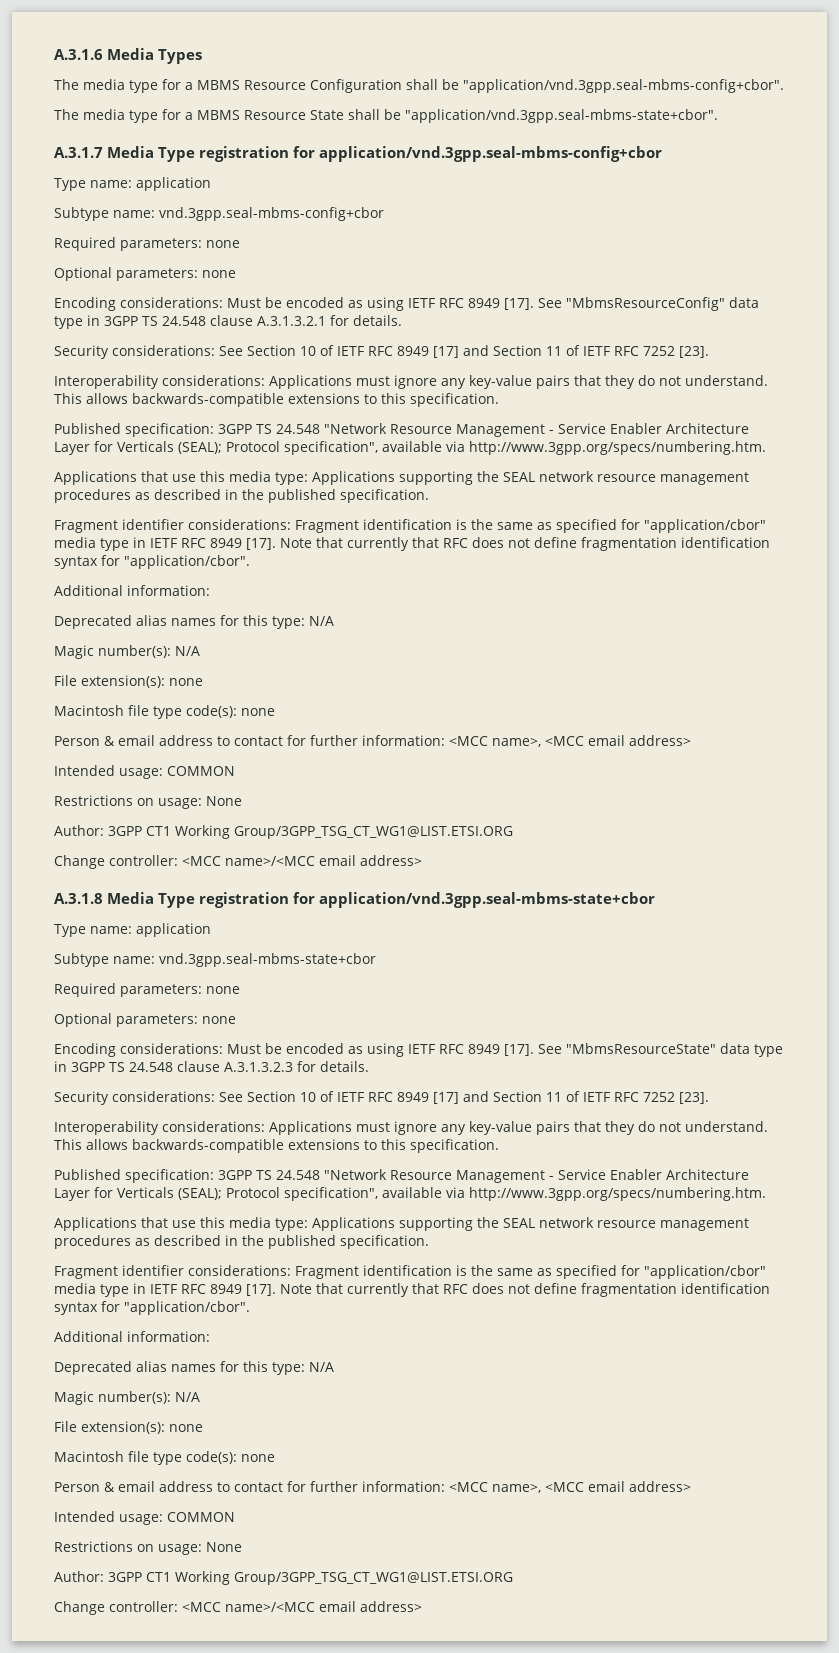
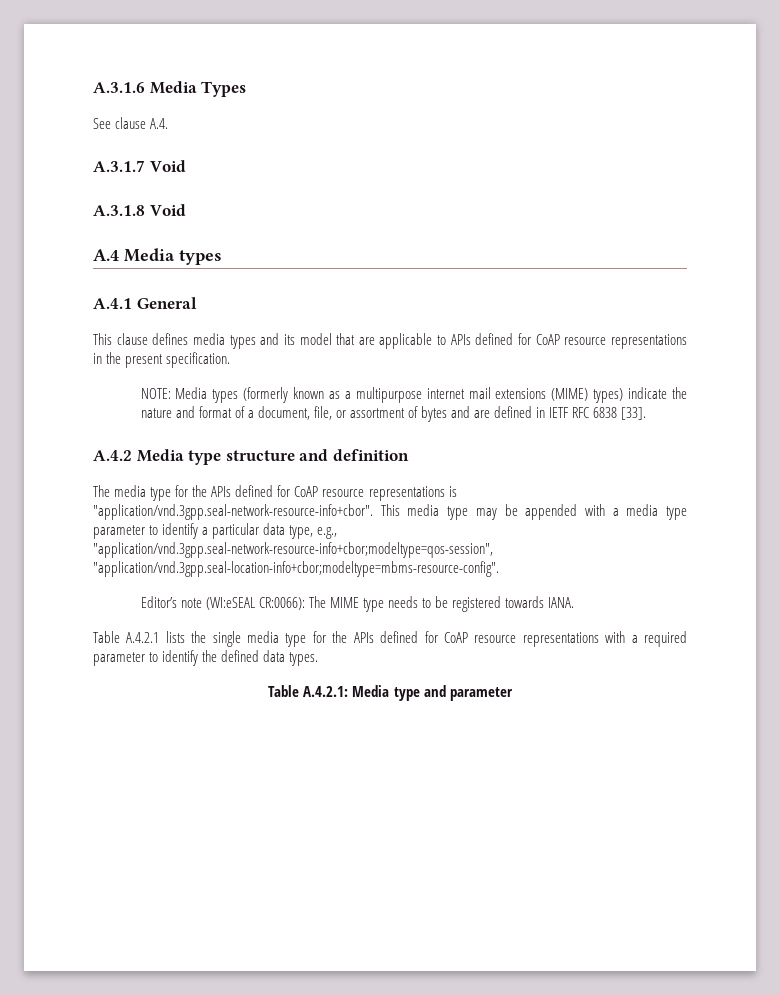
- The media type for a MBMS Resource Configuration shall be "application/vnd.3gpp.seal-mbms-config+cbor".
- The media type for a MBMS Resource State shall be "application/vnd.3gpp.seal-mbms-state+cbor".
- A.3.1.7 Media Type registration for application/vnd.3gpp.seal-mbms-config+cbor
- Type name: application
- Subtype name: vnd.3gpp.seal-mbms-config+cbor
- Required parameters: none
- Optional parameters: none
- Encoding considerations: Must be encoded as using IETF RFC 8949 [17]. See "MbmsResourceConfig" data type in 3GPP TS 24.548 clause A.3.1.3.2.1 for details.
- Security considerations: See Section 10 of IETF RFC 8949 [17] and Section 11 of IETF RFC 7252 [23].
- Interoperability considerations: Applications must ignore any key-value pairs that they do not understand. This allows backwards-compatible extensions to this specification.
- Published specification: 3GPP TS 24.548 "Network Resource Management - Service Enabler Architecture Layer for Verticals (SEAL); Protocol specification", available via http://www.3gpp.org/specs/numbering.htm.
- Applications that use this media type: Applications supporting the SEAL network resource management procedures as described in the published specification.
- Fragment identifier considerations: Fragment identification is the same as specified for "application/cbor" media type in IETF RFC 8949 [17]. Note that currently that RFC does not define fragmentation identification syntax for "application/cbor".
- Additional information:
- Deprecated alias names for this type: N/A
- Magic number(s): N/A
- File extension(s): none
- Macintosh file type code(s): none
- Person & email address to contact for further information: <MCC name>, <MCC email address>
- Intended usage: COMMON
- Restrictions on usage: None
- Author: 3GPP CT1 Working Group/3GPP_TSG_CT_WG1@LIST.ETSI.ORG
- Change controller: <MCC name>/<MCC email address>
- A.3.1.8 Media Type registration for application/vnd.3gpp.seal-mbms-state+cbor
- Type name: application
- Subtype name: vnd.3gpp.seal-mbms-state+cbor
- Required parameters: none
- Optional parameters: none
- Encoding considerations: Must be encoded as using IETF RFC 8949 [17]. See "MbmsResourceState" data type in 3GPP TS 24.548 clause A.3.1.3.2.3 for details.
- Security considerations: See Section 10 of IETF RFC 8949 [17] and Section 11 of IETF RFC 7252 [23].
- Interoperability considerations: Applications must ignore any key-value pairs that they do not understand. This allows backwards-compatible extensions to this specification.
- Published specification: 3GPP TS 24.548 "Network Resource Management - Service Enabler Architecture Layer for Verticals (SEAL); Protocol specification", available via http://www.3gpp.org/specs/numbering.htm.
- Applications that use this media type: Applications supporting the SEAL network resource management procedures as described in the published specification.
- Fragment identifier considerations: Fragment identification is the same as specified for "application/cbor" media type in IETF RFC 8949 [17]. Note that currently that RFC does not define fragmentation identification syntax for "application/cbor".
- Additional information:
- Deprecated alias names for this type: N/A
- Magic number(s): N/A
- File extension(s): none
- Macintosh file type code(s): none
- Person & email address to contact for further information: <MCC name>, <MCC email address>
- Intended usage: COMMON
- Restrictions on usage: None
- Author: 3GPP CT1 Working Group/3GPP_TSG_CT_WG1@LIST.ETSI.ORG
- Change controller: <MCC name>/<MCC email address>
+ See clause A.4.
+ A.3.1.7 Void
+ A.3.1.8 Void
+ A.4 Media types
+ A.4.1 General
+ This clause defines media types and its model that are applicable to APIs defined for CoAP resource representations in the present specification.
+ NOTE: Media types (formerly known as a multipurpose internet mail extensions (MIME) types) indicate the nature and format of a document, file, or assortment of bytes and are defined in IETF RFC 6838 [33].
+ A.4.2 Media type structure and definition
+ The media type for the APIs defined for CoAP resource representations is "application/vnd.3gpp.seal-network-resource-info+cbor". This media type may be appended with a media type parameter to identify a particular data type, e.g., "application/vnd.3gpp.seal-network-resource-info+cbor;modeltype=qos-session", "application/vnd.3gpp.seal-location-info+cbor;modeltype=mbms-resource-config".
+ Editor’s note (WI:eSEAL CR:0066): The MIME type needs to be registered towards IANA.
+ Table A.4.2.1 lists the single media type for the APIs defined for CoAP resource representations with a required parameter to identify the defined data types.
+ Table A.4.2.1: Media type and parameter

